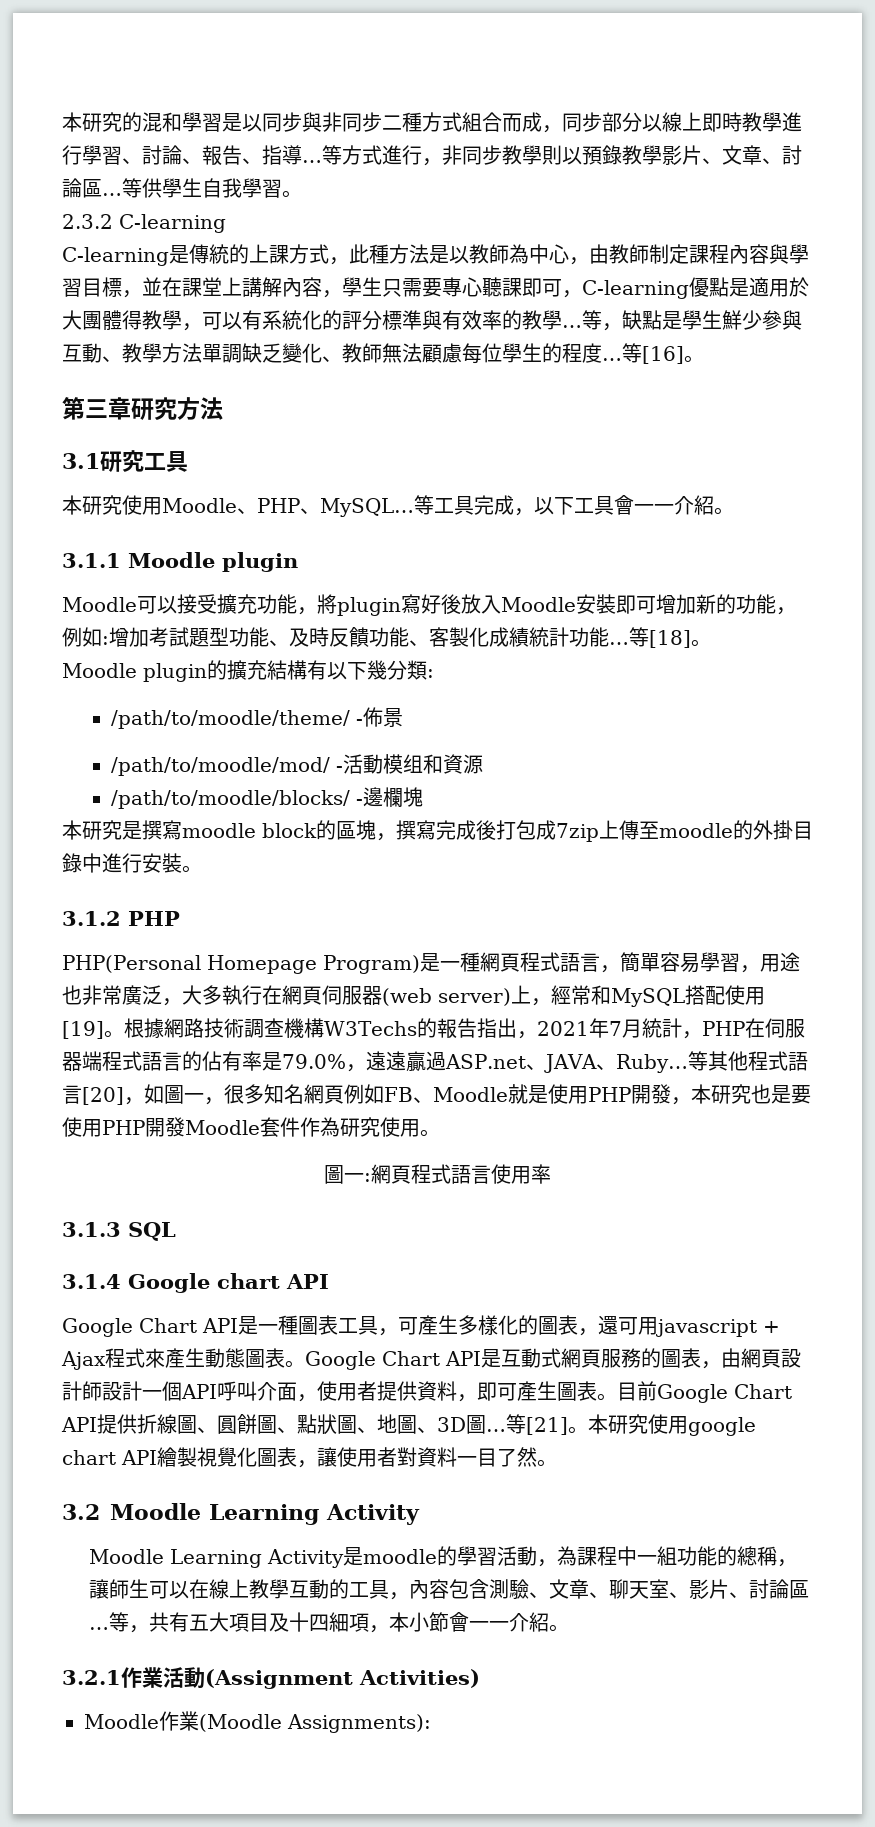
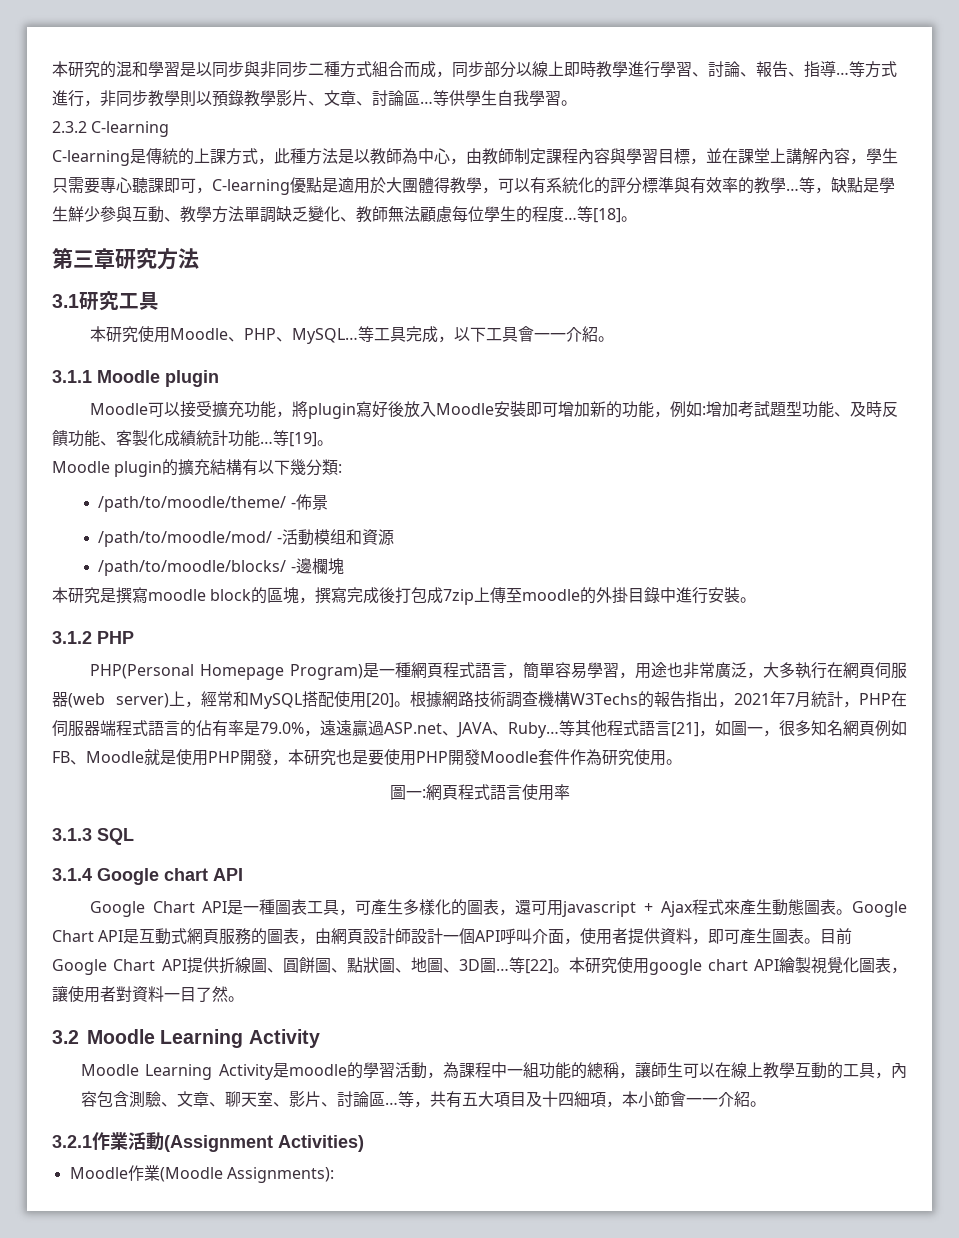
- 等[16]。
+ 等[18]。
- 等[18]。
+ 等[19]。
- PHP(Personal Homepage Program)是一種網頁程式語言，簡單容易學習，用途也非常廣泛，大多執行在網頁伺服器(web server)上，經常和MySQL搭配使用[19]。
+ PHP(Personal Homepage Program)是一種網頁程式語言，簡單容易學習，用途也非常廣泛，大多執行在網頁伺服器(web server)上，經常和MySQL搭配使用[20]。
- 等其他程式語言[20]，如圖一，很多知名網頁例如FB、Moodle就是使用PHP開發，本研究也是要使用PHP開發Moodle套件作為研究使用。
+ 等其他程式語言[21]，如圖一，很多知名網頁例如FB、Moodle就是使用PHP開發，本研究也是要使用PHP開發Moodle套件作為研究使用。
- 等[21]。
+ 等[22]。

